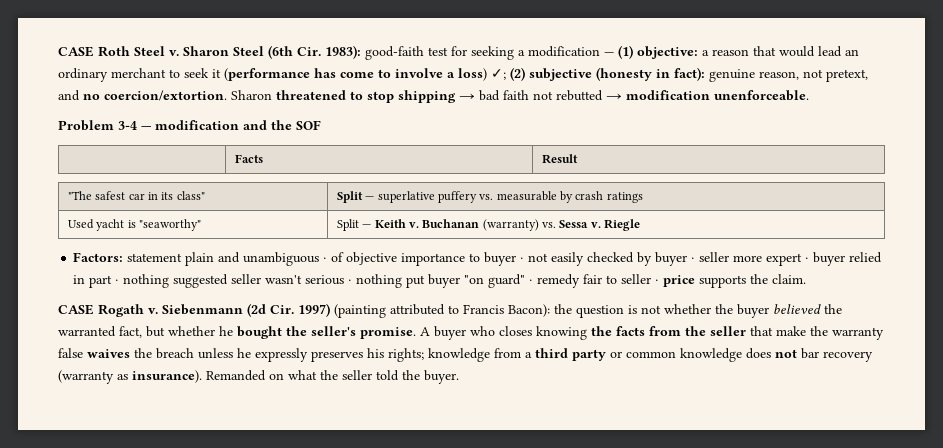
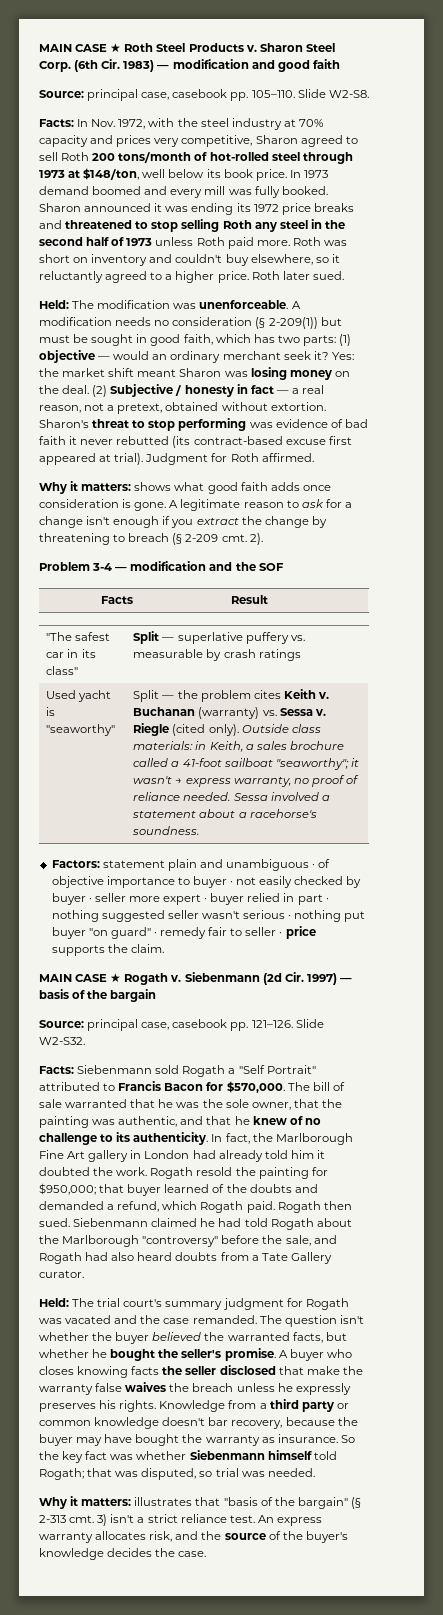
- CASE Roth Steel v.
+ MAIN CASE ★ Roth Steel Products v.
- Sharon Steel (6th Cir. 1983): good-faith test for seeking a modification — (1) objective: a reason that would lead an ordinary merchant to seek it (performance has come to involve a loss) ✓; (2) subjective (honesty in fact): genuine reason, not pretext, and no coercion/extortion. Sharon threatened to stop shipping → bad faith not rebutted → modification unenforceable.
+ Sharon Steel Corp. (6th Cir. 1983) — modification and good faith
+ Source: principal case, casebook pp. 105–110. Slide W2-S8.
+ Facts: In Nov. 1972, with the steel industry at 70% capacity and prices very competitive, Sharon agreed to sell Roth 200 tons/month of hot-rolled steel through 1973 at $148/ton, well below its book price. In 1973 demand boomed and every mill was fully booked. Sharon announced it was ending its 1972 price breaks and threatened to stop selling Roth any steel in the second half of 1973 unless Roth paid more. Roth was short on inventory and couldn't buy elsewhere, so it reluctantly agreed to a higher price. Roth later sued.
+ Held: The modification was unenforceable. A modification needs no consideration (§ 2-209(1)) but must be sought in good faith, which has two parts: (1) objective — would an ordinary merchant seek it? Yes: the market shift meant Sharon was losing money on the deal. (2) Subjective / honesty in fact — a real reason, not a pretext, obtained without extortion. Sharon's threat to stop performing was evidence of bad faith it never rebutted (its contract-based excuse first appeared at trial). Judgment for Roth affirmed.
+ Why it matters: shows what good faith adds once consideration is gone. A legitimate reason to ask for a change isn't enough if you extract the change by threatening to breach (§ 2-209 cmt. 2).
- Split — Keith v.
+ Split — the problem cites Keith v.
- Riegle
+ Riegle (cited only). Outside class materials: in Keith, a sales brochure called a 41-foot sailboat "seaworthy"; it wasn't → express warranty, no proof of reliance needed. Sessa involved a statement about a racehorse's soundness.
- CASE Rogath v.
+ MAIN CASE ★ Rogath v.
- Siebenmann (2d Cir. 1997) (painting attributed to Francis Bacon): the question is not whether the buyer believed the warranted fact, but whether he bought the seller's promise.
+ Siebenmann (2d Cir. 1997) — basis of the bargain
+ Source: principal case, casebook pp. 121–126. Slide W2-S32.
+ Facts: Siebenmann sold Rogath a "Self Portrait" attributed to Francis Bacon for $570,000. The bill of sale warranted that he was the sole owner, that the painting was authentic, and that he knew of no challenge to its authenticity. In fact, the Marlborough Fine Art gallery in London had already told him it doubted the work. Rogath resold the painting for $950,000; that buyer learned of the doubts and demanded a refund, which Rogath paid. Rogath then sued. Siebenmann claimed he had told Rogath about the Marlborough "controversy" before the sale, and Rogath had also heard doubts from a Tate Gallery curator.
+ Held: The trial court's summary judgment for Rogath was vacated and the case remanded. The question isn't whether the buyer believed the warranted facts, but whether he bought the seller's promise.
- A buyer who closes knowing the facts from the seller that make the warranty false waives the breach unless he expressly preserves his rights; knowledge from a third party or common knowledge does not bar recovery (warranty as insurance). Remanded on what the seller told the buyer.
+ A buyer who closes knowing facts the seller disclosed that make the warranty false waives the breach unless he expressly preserves his rights. Knowledge from a third party or common knowledge doesn't bar recovery, because the buyer may have bought the warranty as insurance. So the key fact was whether Siebenmann himself told Rogath; that was disputed, so trial was needed.
+ Why it matters: illustrates that "basis of the bargain" (§ 2-313 cmt. 3) isn't a strict reliance test. An express warranty allocates risk, and the source of the buyer's knowledge decides the case.

